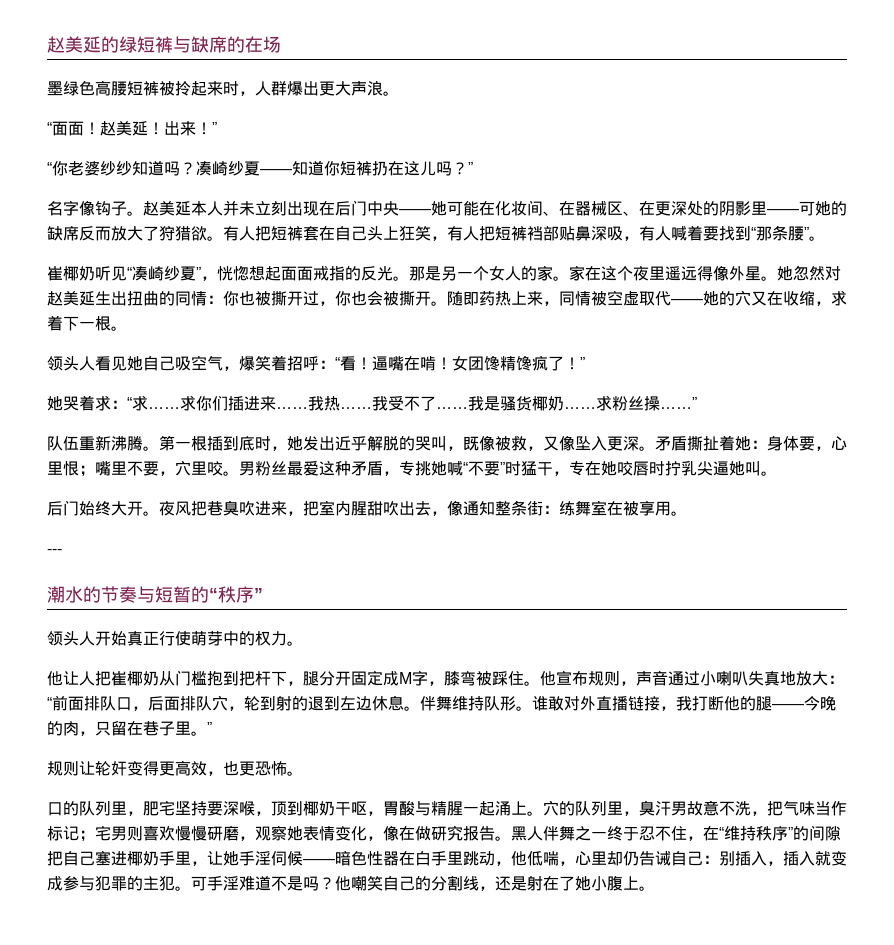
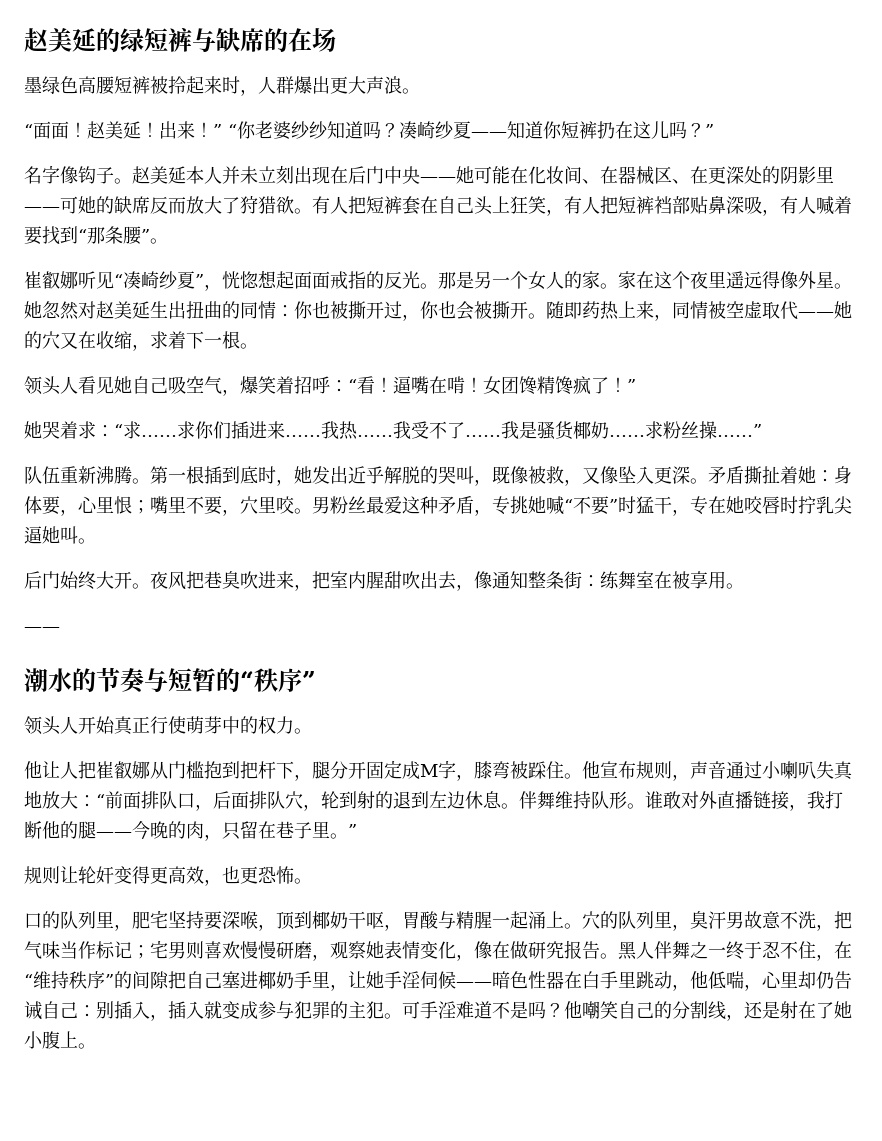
- 出来！”
- “你老婆纱纱知道吗？
+ 出来！” “你老婆纱纱知道吗？
- 崔椰奶听见“凑崎纱夏”，恍惚想起面面戒指的反光。
+ 崔叡娜听见“凑崎纱夏”，恍惚想起面面戒指的反光。
  夜风把巷臭吹进来，把室内腥甜吹出去，像通知整条街：练舞室在被享用。
- ---
+ ——
- 他让人把崔椰奶从门槛抱到把杆下，腿分开固定成M字，膝弯被踩住。
+ 他让人把崔叡娜从门槛抱到把杆下，腿分开固定成M字，膝弯被踩住。

